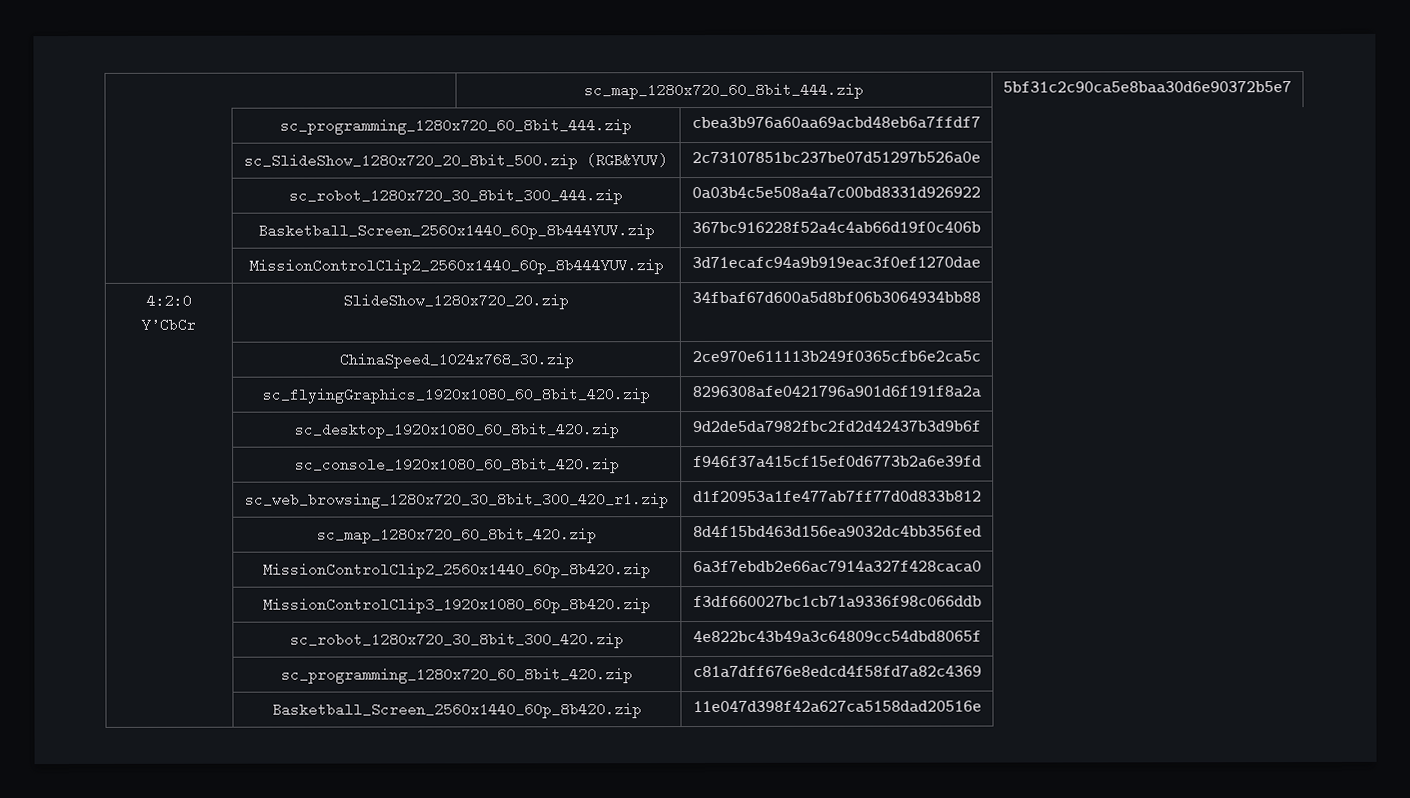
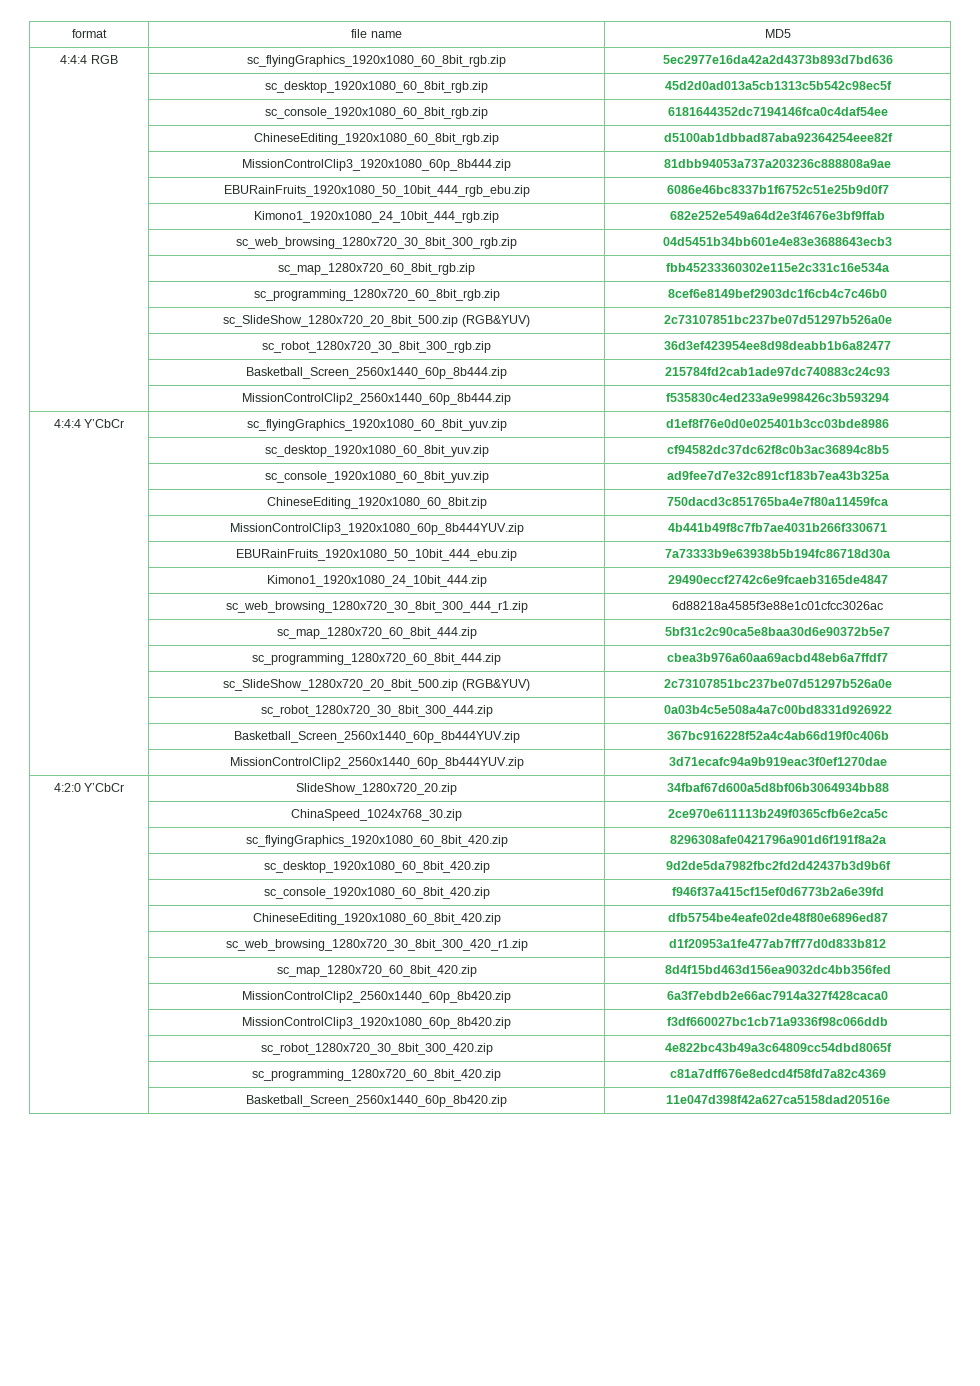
+ format | file name | MD5
+ 4:4:4 RGB | sc_flyingGraphics_1920x1080_60_8bit_rgb.zip | 5ec2977e16da42a2d4373b893d7bd636
+ | sc_desktop_1920x1080_60_8bit_rgb.zip | 45d2d0ad013a5cb1313c5b542c98ec5f
+ | sc_console_1920x1080_60_8bit_rgb.zip | 6181644352dc7194146fca0c4daf54ee
+ | ChineseEditing_1920x1080_60_8bit_rgb.zip | d5100ab1dbbad87aba92364254eee82f
+ | MissionControlClip3_1920x1080_60p_8b444.zip | 81dbb94053a737a203236c888808a9ae
+ | EBURainFruits_1920x1080_50_10bit_444_rgb_ebu.zip | 6086e46bc8337b1f6752c51e25b9d0f7
+ | Kimono1_1920x1080_24_10bit_444_rgb.zip | 682e252e549a64d2e3f4676e3bf9ffab
+ | sc_web_browsing_1280x720_30_8bit_300_rgb.zip | 04d5451b34bb601e4e83e3688643ecb3
+ | sc_map_1280x720_60_8bit_rgb.zip | fbb45233360302e115e2c331c16e534a
+ | sc_programming_1280x720_60_8bit_rgb.zip | 8cef6e8149bef2903dc1f6cb4c7c46b0
+ | sc_SlideShow_1280x720_20_8bit_500.zip (RGB&YUV) | 2c73107851bc237be07d51297b526a0e
+ | sc_robot_1280x720_30_8bit_300_rgb.zip | 36d3ef423954ee8d98deabb1b6a82477
+ | Basketball_Screen_2560x1440_60p_8b444.zip | 215784fd2cab1ade97dc740883c24c93
+ | MissionControlClip2_2560x1440_60p_8b444.zip | f535830c4ed233a9e998426c3b593294
+ 4:4:4 Y’CbCr | sc_flyingGraphics_1920x1080_60_8bit_yuv.zip | d1ef8f76e0d0e025401b3cc03bde8986
+ | sc_desktop_1920x1080_60_8bit_yuv.zip | cf94582dc37dc62f8c0b3ac36894c8b5
+ | sc_console_1920x1080_60_8bit_yuv.zip | ad9fee7d7e32c891cf183b7ea43b325a
+ | ChineseEditing_1920x1080_60_8bit.zip | 750dacd3c851765ba4e7f80a11459fca
+ | MissionControlClip3_1920x1080_60p_8b444YUV.zip | 4b441b49f8c7fb7ae4031b266f330671
+ | EBURainFruits_1920x1080_50_10bit_444_ebu.zip | 7a73333b9e63938b5b194fc86718d30a
+ | Kimono1_1920x1080_24_10bit_444.zip | 29490eccf2742c6e9fcaeb3165de4847
+ | sc_web_browsing_1280x720_30_8bit_300_444_r1.zip | 6d88218a4585f3e88e1c01cfcc3026ac
+ | ChineseEditing_1920x1080_60_8bit_420.zip | dfb5754be4eafe02de48f80e6896ed87

